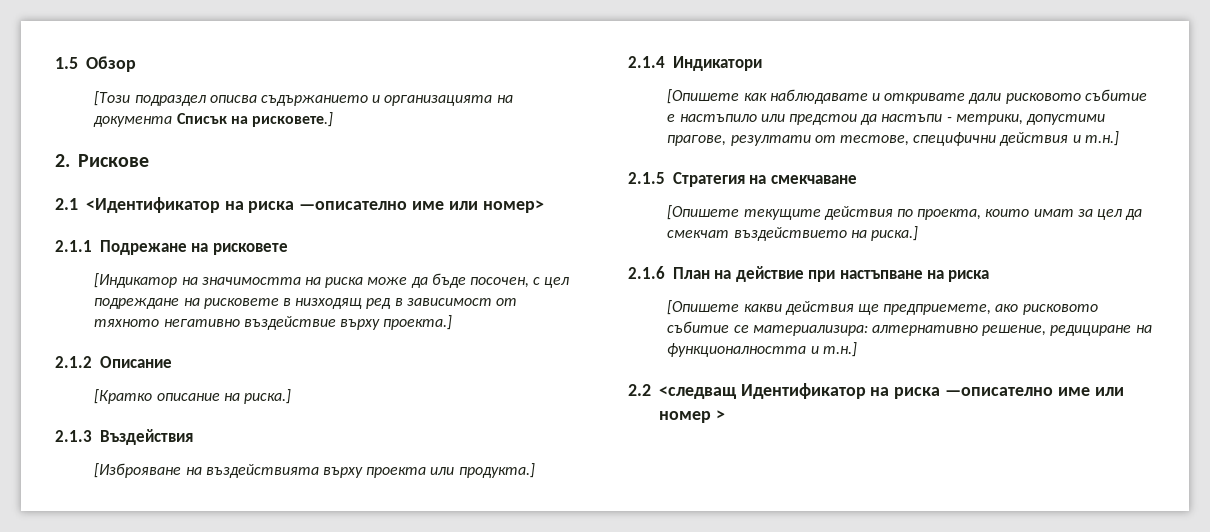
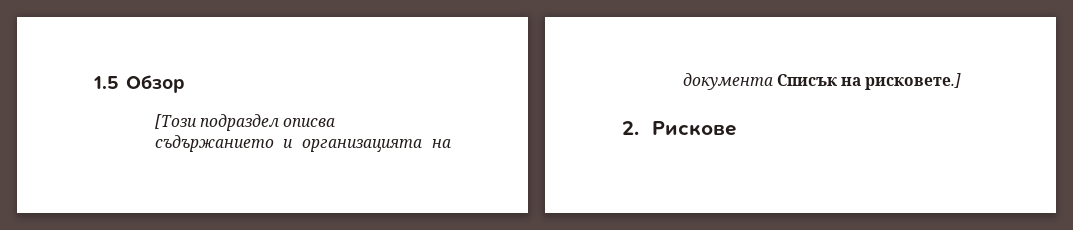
- 2.1 <Идентификатор на риска —описателно име или номер>
- 2.1.1 Подрежане на рисковете
- [Индикатор на значимостта на риска може да бъде посочен, с цел подреждане на рисковете в низходящ ред в зависимост от тяхното негативно въздействие върху проекта.]
- 2.1.2 Описание
- [Кратко описание на риска.]
- 2.1.3 Въздействия
- [Изброяване на въздействията върху проекта или продукта.]
- 2.1.4 Индикатори
- [Опишете как наблюдавате и откривате дали рисковото събитие е настъпило или предстои да настъпи - метрики, допустими прагове, резултати от тестове, специфични действия и т.н.]
- 2.1.5 Стратегия на смекчаване
- [Опишете текущите действия по проекта, които имат за цел да смекчат въздействието на риска.]
- 2.1.6 План на действие при настъпване на риска
- [Опишете какви действия ще предприемете, ако рисковото събитие се материализира: алтернативно решение, редициране на функционалността и т.н.]
- 2.2 <следващ Идентификатор на риска —описателно име или номер >

